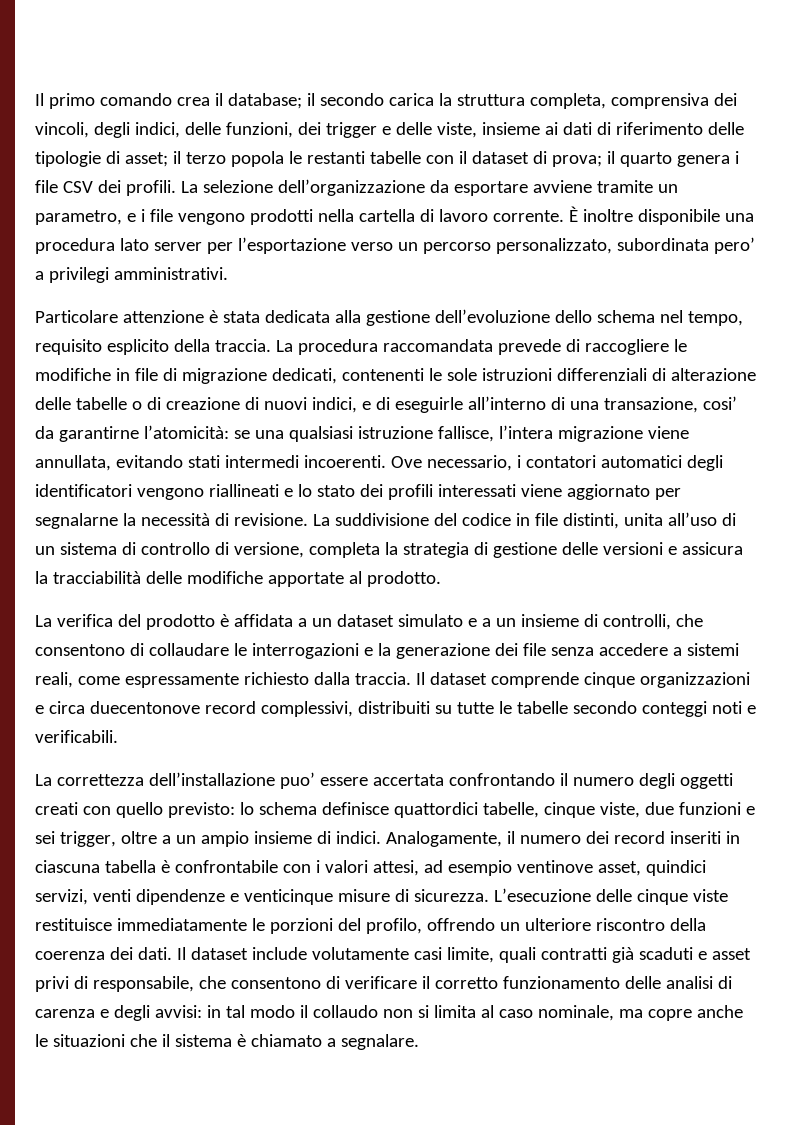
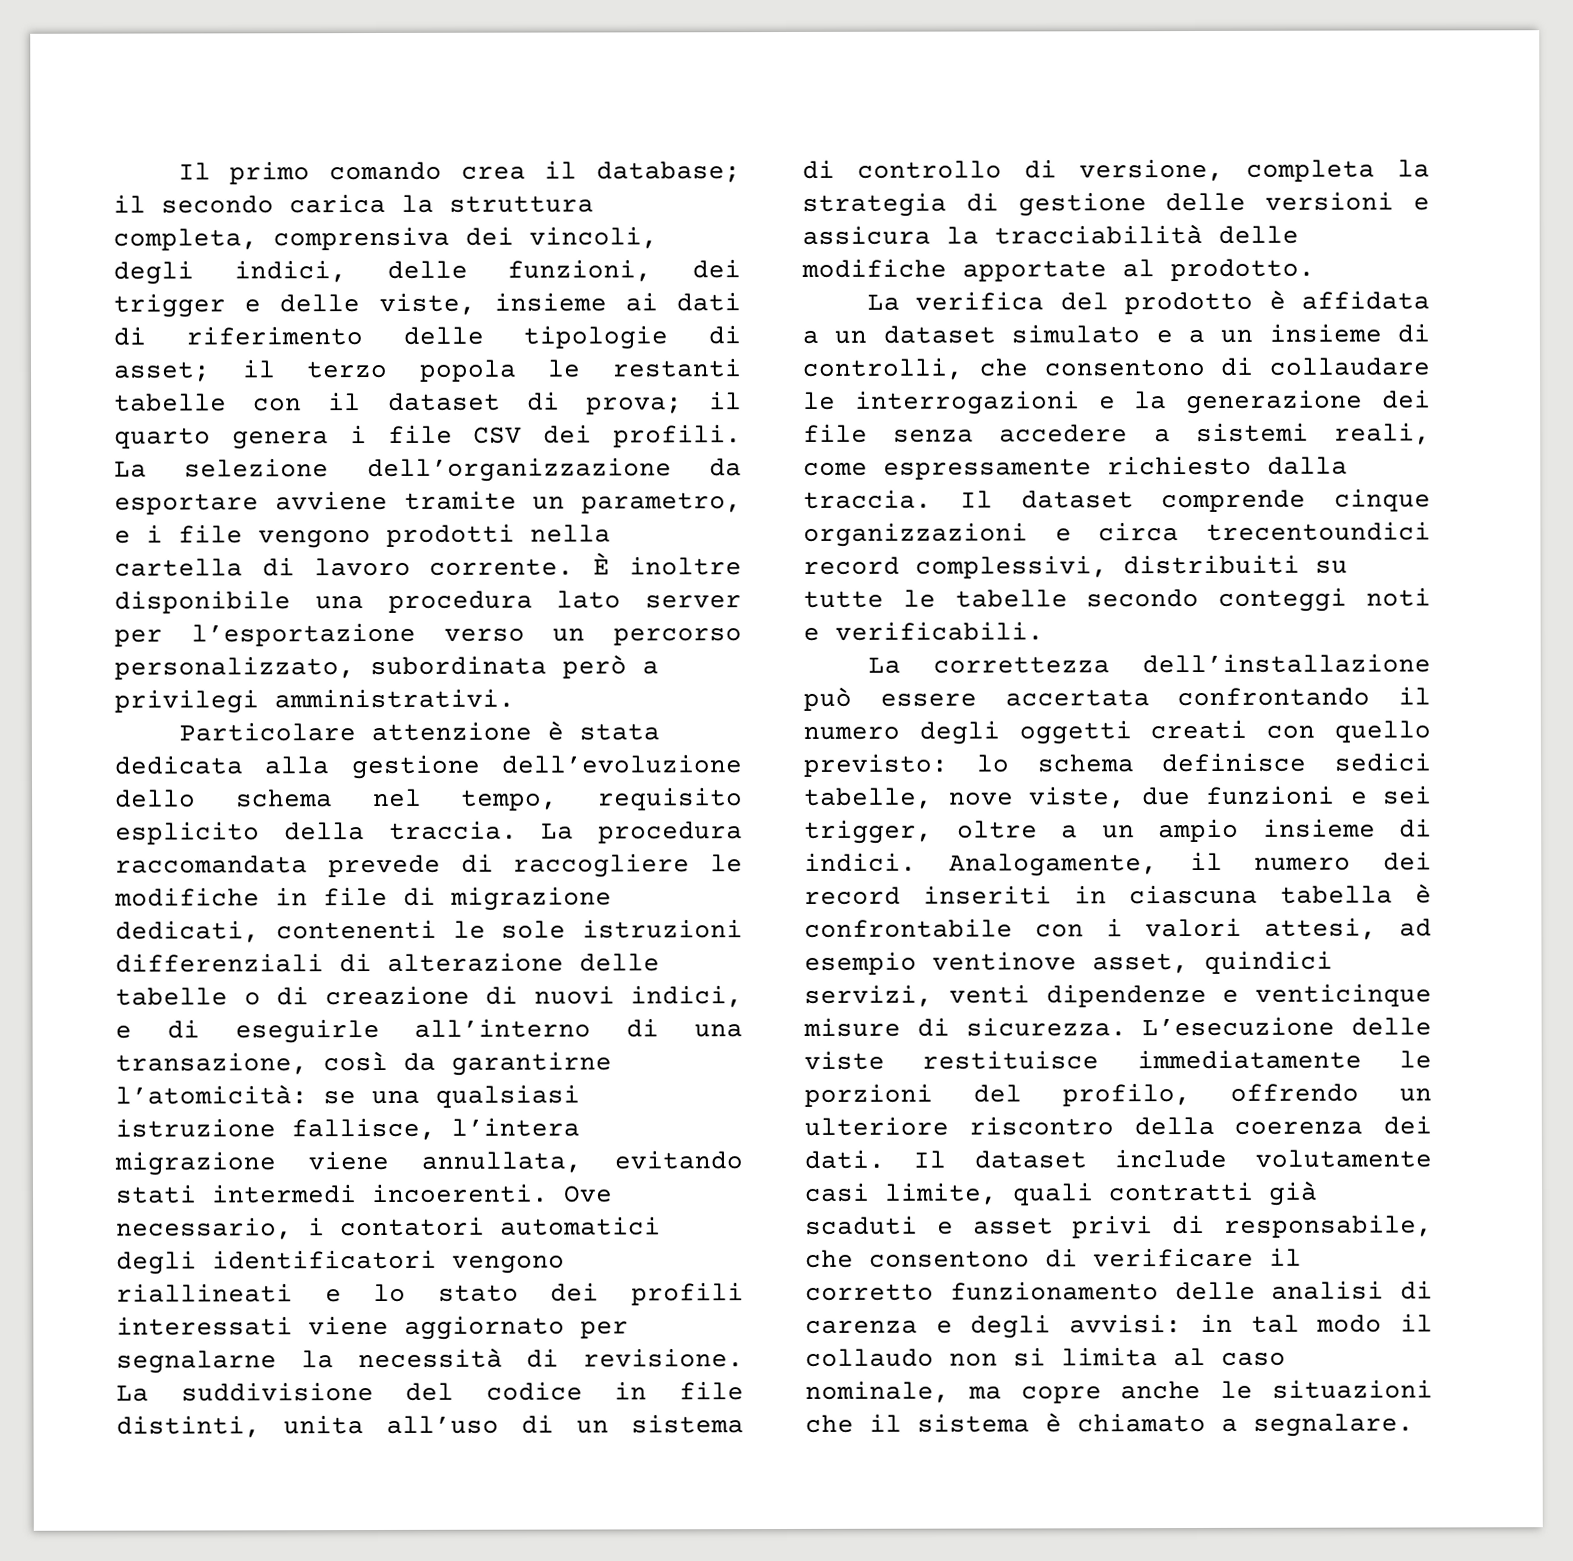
- È inoltre disponibile una procedura lato server per l’esportazione verso un percorso personalizzato, subordinata pero’ a privilegi amministrativi.
+ È inoltre disponibile una procedura lato server per l’esportazione verso un percorso personalizzato, subordinata però a privilegi amministrativi.
- La procedura raccomandata prevede di raccogliere le modifiche in file di migrazione dedicati, contenenti le sole istruzioni differenziali di alterazione delle tabelle o di creazione di nuovi indici, e di eseguirle all’interno di una transazione, cosi’ da garantirne l’atomicità: se una qualsiasi istruzione fallisce, l’intera migrazione viene annullata, evitando stati intermedi incoerenti.
+ La procedura raccomandata prevede di raccogliere le modifiche in file di migrazione dedicati, contenenti le sole istruzioni differenziali di alterazione delle tabelle o di creazione di nuovi indici, e di eseguirle all’interno di una transazione, così da garantirne l’atomicità: se una qualsiasi istruzione fallisce, l’intera migrazione viene annullata, evitando stati intermedi incoerenti.
- Il dataset comprende cinque organizzazioni e circa duecentonove record complessivi, distribuiti su tutte le tabelle secondo conteggi noti e verificabili.
+ Il dataset comprende cinque organizzazioni e circa trecentoundici record complessivi, distribuiti su tutte le tabelle secondo conteggi noti e verificabili.
- La correttezza dell’installazione puo’ essere accertata confrontando il numero degli oggetti creati con quello previsto: lo schema definisce quattordici tabelle, cinque viste, due funzioni e sei trigger, oltre a un ampio insieme di indici.
+ La correttezza dell’installazione può essere accertata confrontando il numero degli oggetti creati con quello previsto: lo schema definisce sedici tabelle, nove viste, due funzioni e sei trigger, oltre a un ampio insieme di indici.
- L’esecuzione delle cinque viste restituisce immediatamente le porzioni del profilo, offrendo un ulteriore riscontro della coerenza dei dati.
+ L’esecuzione delle viste restituisce immediatamente le porzioni del profilo, offrendo un ulteriore riscontro della coerenza dei dati.

